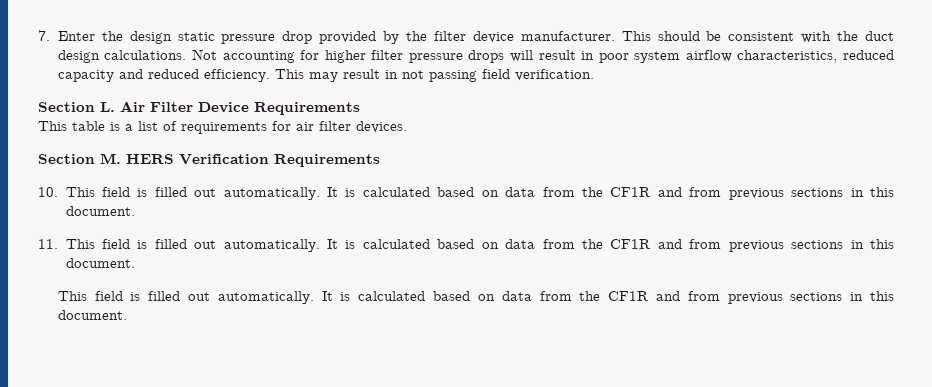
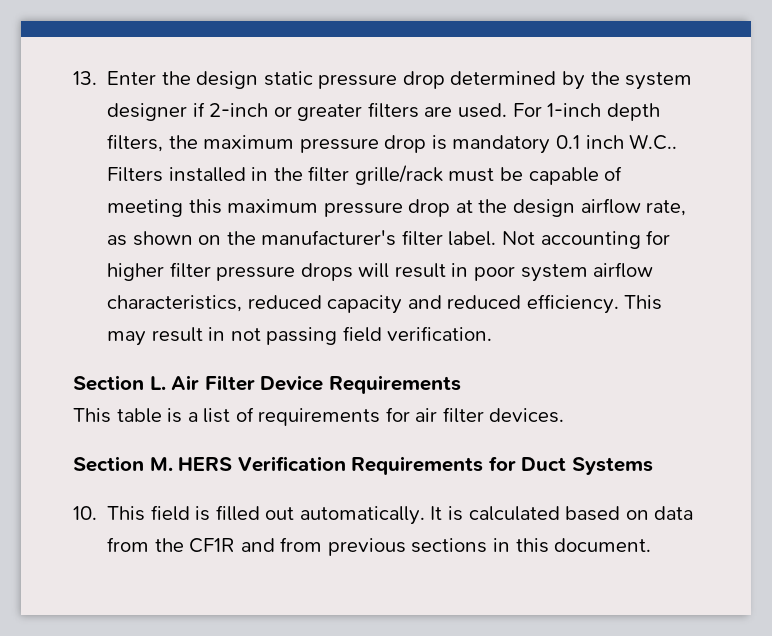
- 7. Enter the design static pressure drop provided by the filter device manufacturer. This should be consistent with the duct design calculations.
+ 13. Enter the design static pressure drop determined by the system designer if 2-inch or greater filters are used. For 1-inch depth filters, the maximum pressure drop is mandatory 0.1 inch W.C.. Filters installed in the filter grille/rack must be capable of meeting this maximum pressure drop at the design airflow rate, as shown on the manufacturer's filter label.
- Section M. HERS Verification Requirements
+ Section M. HERS Verification Requirements for Duct Systems
- 11. This field is filled out automatically. It is calculated based on data from the CF1R and from previous sections in this document.
- This field is filled out automatically. It is calculated based on data from the CF1R and from previous sections in this document.

